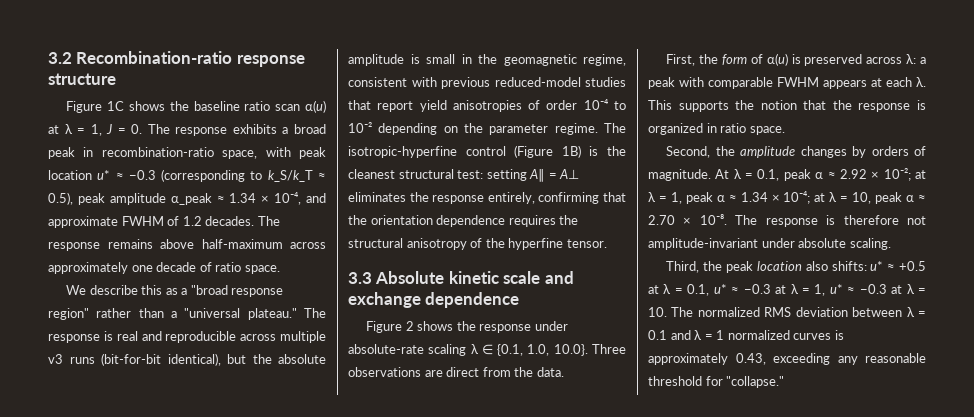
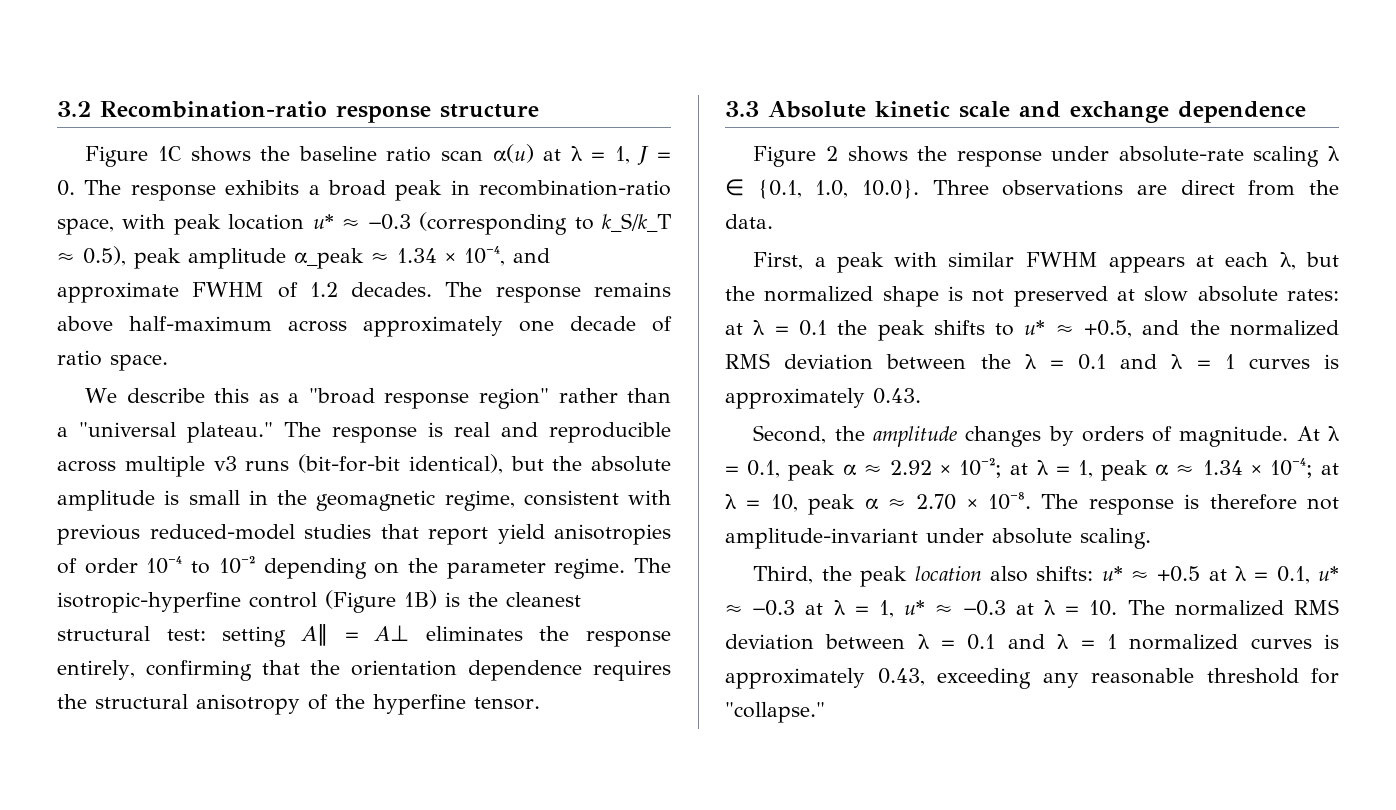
- First, the form of α(u) is preserved across λ: a peak with comparable FWHM appears at each λ. This supports the notion that the response is organized in ratio space.
+ First, a peak with similar FWHM appears at each λ, but the normalized shape is not preserved at slow absolute rates: at λ = 0.1 the peak shifts to u* ≈ +0.5, and the normalized RMS deviation between the λ = 0.1 and λ = 1 curves is approximately 0.43.

